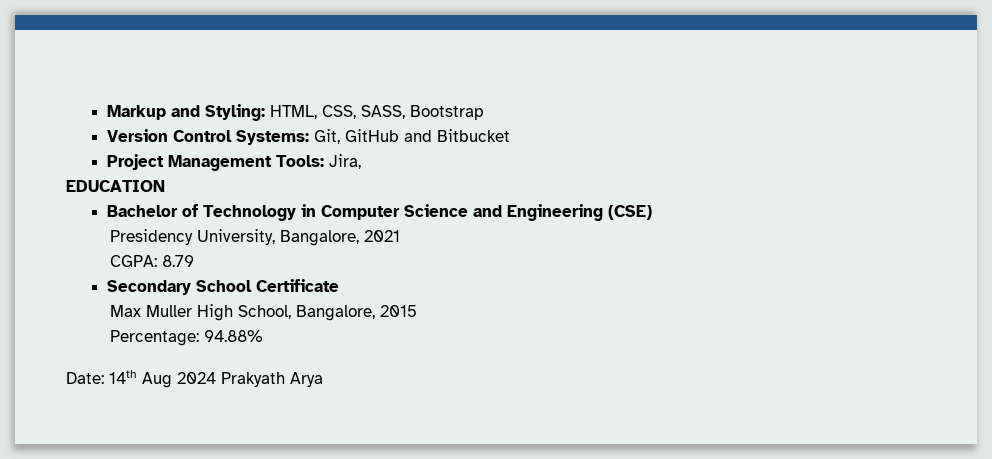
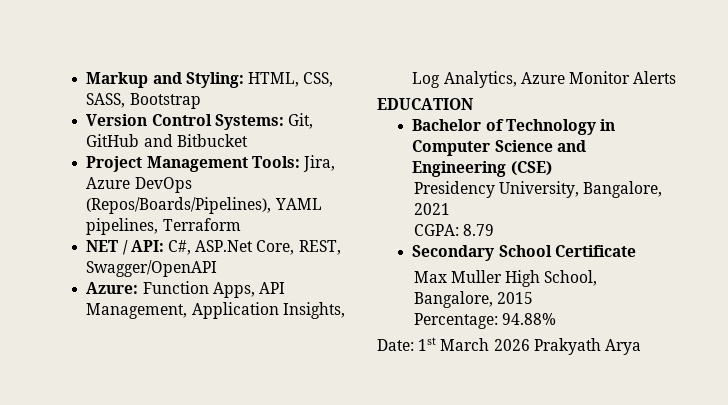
- Project Management Tools: Jira,
+ Project Management Tools: Jira, Azure DevOps (Repos/Boards/Pipelines), YAML pipelines, Terraform
+ NET / API: C#, ASP.Net Core, REST, Swagger/OpenAPI
+ Azure: Function Apps, API Management, Application Insights, Log Analytics, Azure Monitor Alerts
- Date: 14th Aug 2024 Prakyath Arya
+ Date: 1st March 2026 Prakyath Arya

